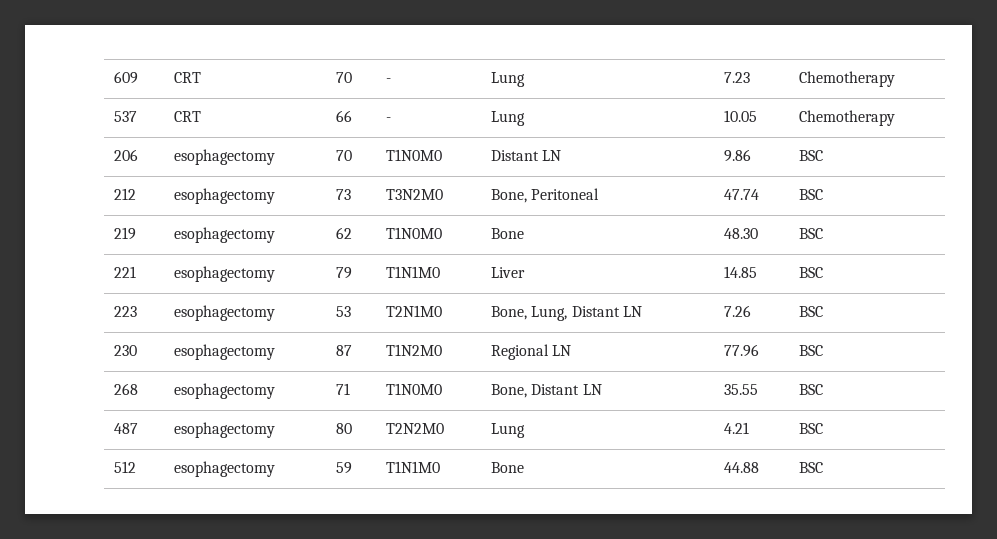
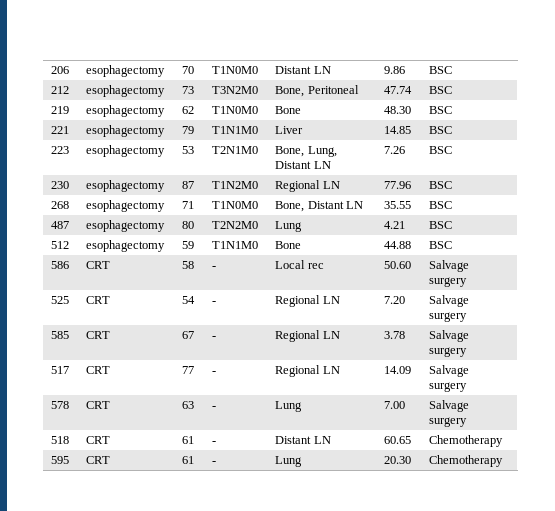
- 609 | CRT | 70 | - | Lung | 7.23 | Chemotherapy
- 537 | CRT | 66 | - | Lung | 10.05 | Chemotherapy
+ 586 | CRT | 58 | - | Local rec | 50.60 | Salvage surgery
+ 525 | CRT | 54 | - | Regional LN | 7.20 | Salvage surgery
+ 585 | CRT | 67 | - | Regional LN | 3.78 | Salvage surgery
+ 517 | CRT | 77 | - | Regional LN | 14.09 | Salvage surgery
+ 578 | CRT | 63 | - | Lung | 7.00 | Salvage surgery
+ 518 | CRT | 61 | - | Distant LN | 60.65 | Chemotherapy
+ 595 | CRT | 61 | - | Lung | 20.30 | Chemotherapy

